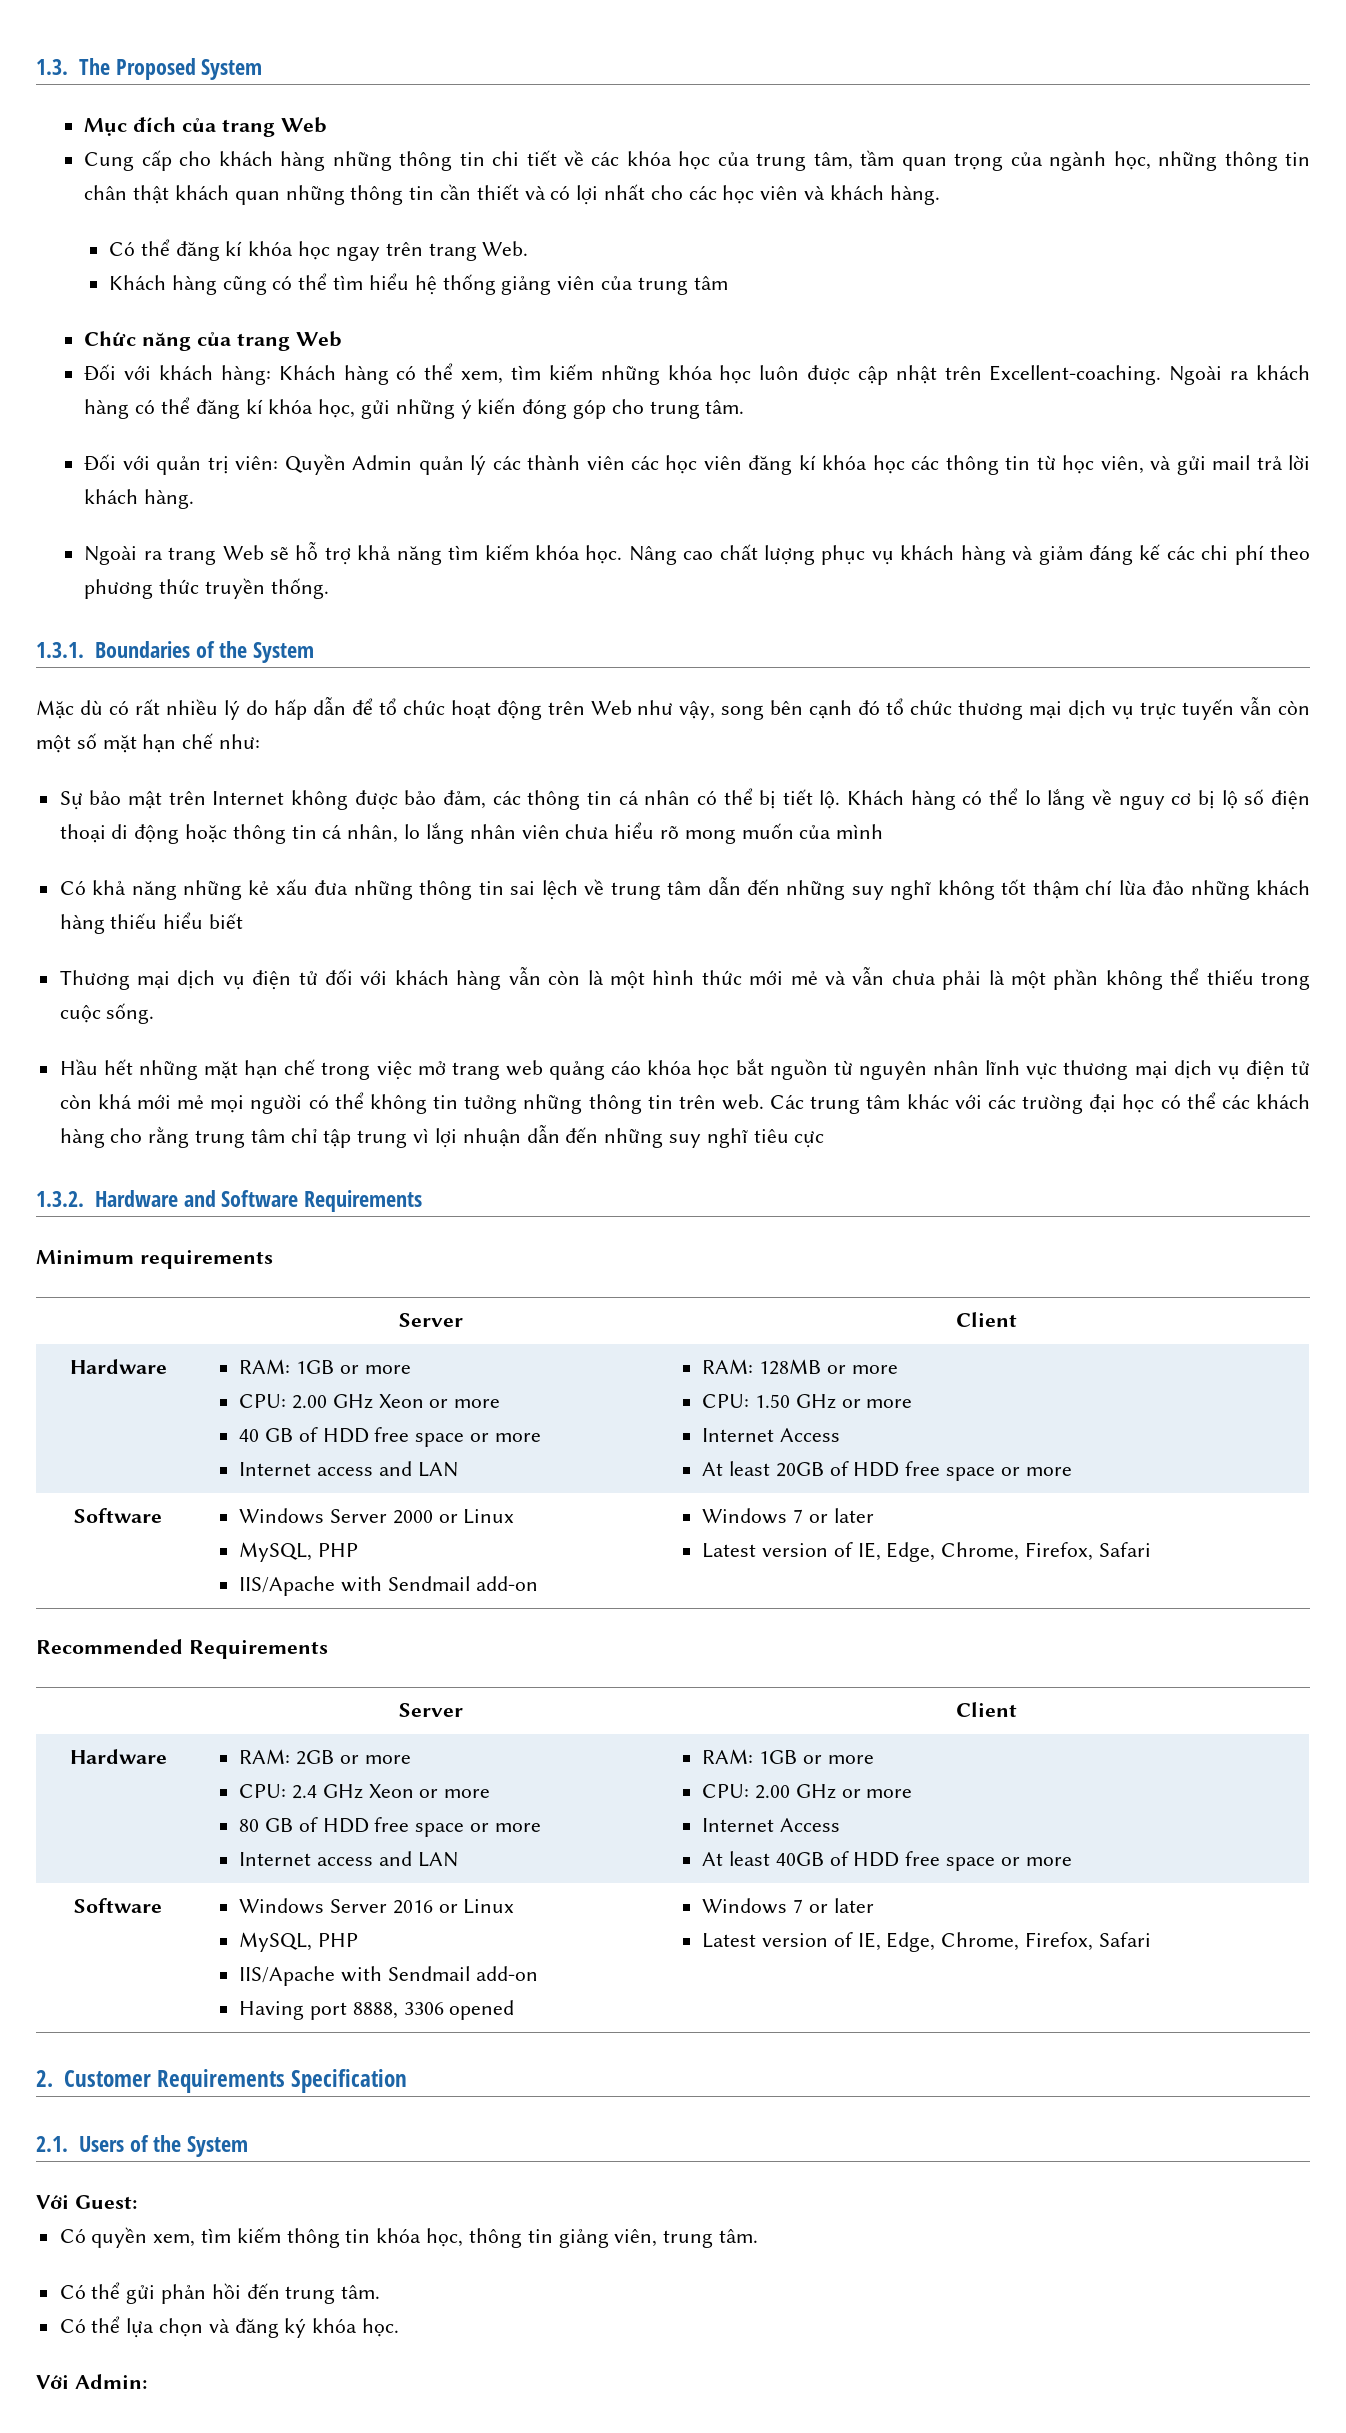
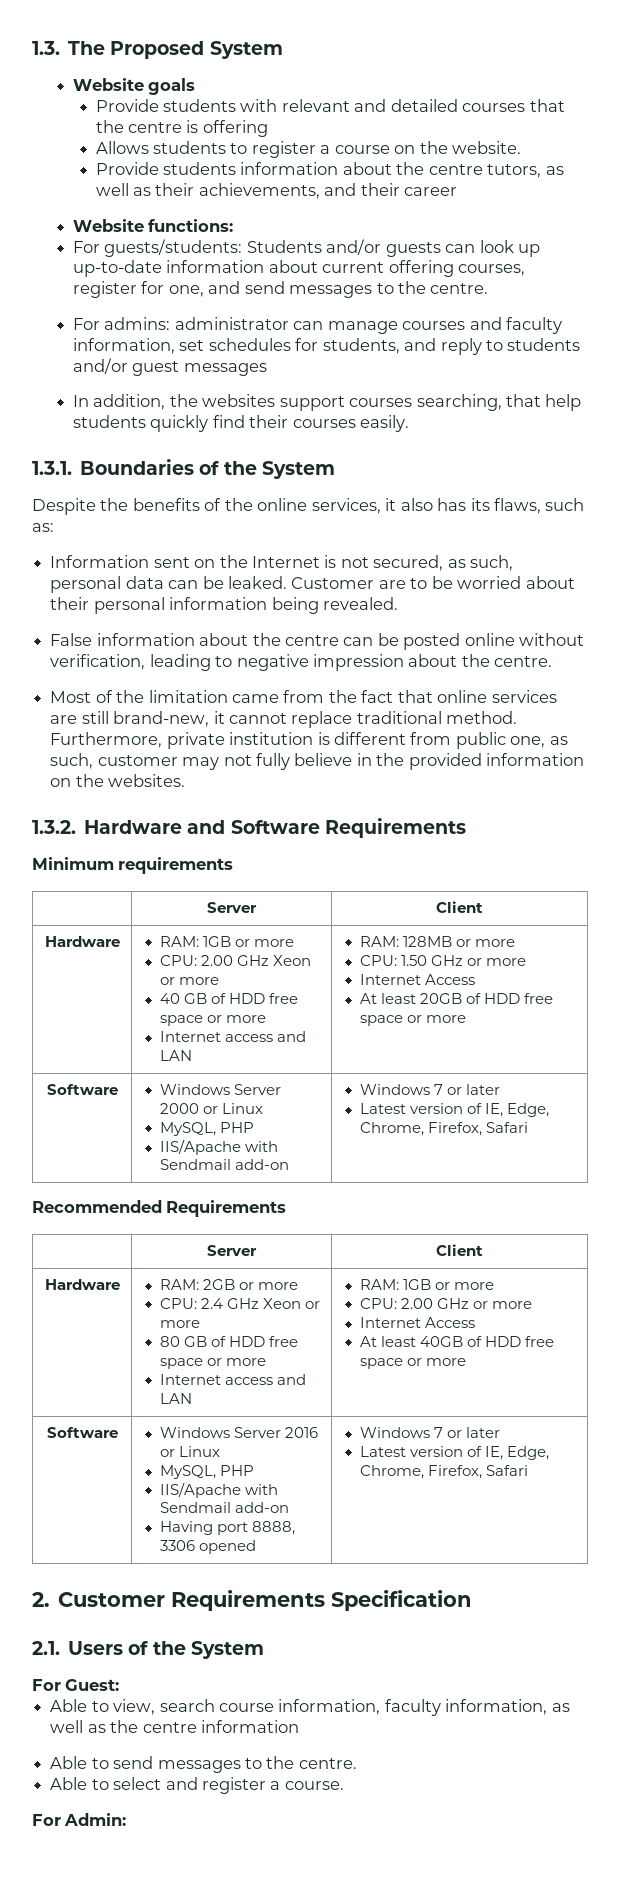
- Mục đích của trang Web
- Cung cấp cho khách hàng những thông tin chi tiết về các khóa học của trung tâm, tầm quan trọng của ngành học, những thông tin chân thật khách quan những thông tin cần thiết và có lợi nhất cho các học viên và khách hàng.
- Có thể đăng kí khóa học ngay trên trang Web.
- Khách hàng cũng có thể tìm hiểu hệ thống giảng viên của trung tâm
- Chức năng của trang Web
- Đối với khách hàng: Khách hàng có thể xem, tìm kiếm những khóa học luôn được cập nhật trên Excellent-coaching. Ngoài ra khách hàng có thể đăng kí khóa học, gửi những ý kiến đóng góp cho trung tâm.
- Đối với quản trị viên: Quyền Admin quản lý các thành viên các học viên đăng kí khóa học các thông tin từ học viên, và gửi mail trả lời khách hàng.
- Ngoài ra trang Web sẽ hỗ trợ khả năng tìm kiếm khóa học. Nâng cao chất lượng phục vụ khách hàng và giảm đáng kế các chi phí theo phương thức truyền thống.
+ Website goals
+ Provide students with relevant and detailed courses that the centre is offering
+ Allows students to register a course on the website.
+ Provide students information about the centre tutors, as well as their achievements, and their career
+ Website functions:
+ For guests/students: Students and/or guests can look up up-to-date information about current offering courses, register for one, and send messages to the centre.
+ For admins: administrator can manage courses and faculty information, set schedules for students, and reply to students and/or guest messages
+ In addition, the websites support courses searching, that help students quickly find their courses easily.
- Mặc dù có rất nhiều lý do hấp dẫn để tổ chức hoạt động trên Web như vậy, song bên cạnh đó tổ chức thương mại dịch vụ trực tuyến vẫn còn một số mặt hạn chế như:
- Sự bảo mật trên Internet không được bảo đảm, các thông tin cá nhân có thể bị tiết lộ. Khách hàng có thể lo lắng về nguy cơ bị lộ số điện thoại di động hoặc thông tin cá nhân, lo lắng nhân viên chưa hiểu rõ mong muốn của mình
- Có khả năng những kẻ xấu đưa những thông tin sai lệch về trung tâm dẫn đến những suy nghĩ không tốt thậm chí lừa đảo những khách hàng thiếu hiểu biết
- Thương mại dịch vụ điện tử đối với khách hàng vẫn còn là một hình thức mới mẻ và vẫn chưa phải là một phần không thể thiếu trong cuộc sống.
- Hầu hết những mặt hạn chế trong việc mở trang web quảng cáo khóa học bắt nguồn từ nguyên nhân lĩnh vực thương mại dịch vụ điện tử còn khá mới mẻ mọi người có thể không tin tưởng những thông tin trên web. Các trung tâm khác với các trường đại học có thể các khách hàng cho rằng trung tâm chỉ tập trung vì lợi nhuận dẫn đến những suy nghĩ tiêu cực
+ Despite the benefits of the online services, it also has its flaws, such as:
+ Information sent on the Internet is not secured, as such, personal data can be leaked. Customer are to be worried about their personal information being revealed.
+ False information about the centre can be posted online without verification, leading to negative impression about the centre.
+ Most of the limitation came from the fact that online services are still brand-new, it cannot replace traditional method. Furthermore, private institution is different from public one, as such, customer may not fully believe in the provided information on the websites.
- Với Guest:
+ For Guest:
- Có quyền xem, tìm kiếm thông tin khóa học, thông tin giảng viên, trung tâm.
- Có thể gửi phản hồi đến trung tâm.
- Có thể lựa chọn và đăng ký khóa học.
- Với Admin:
+ Able to view, search course information, faculty information, as well as the centre information
+ Able to send messages to the centre.
+ Able to select and register a course.
+ For Admin:

